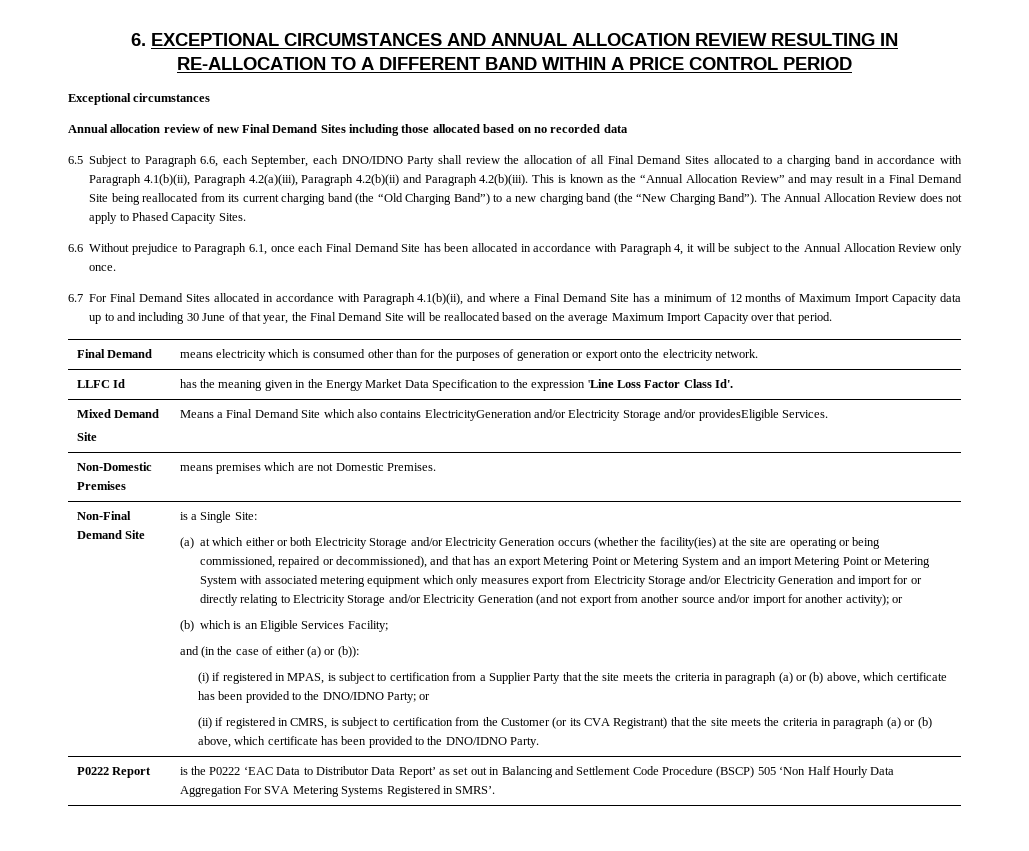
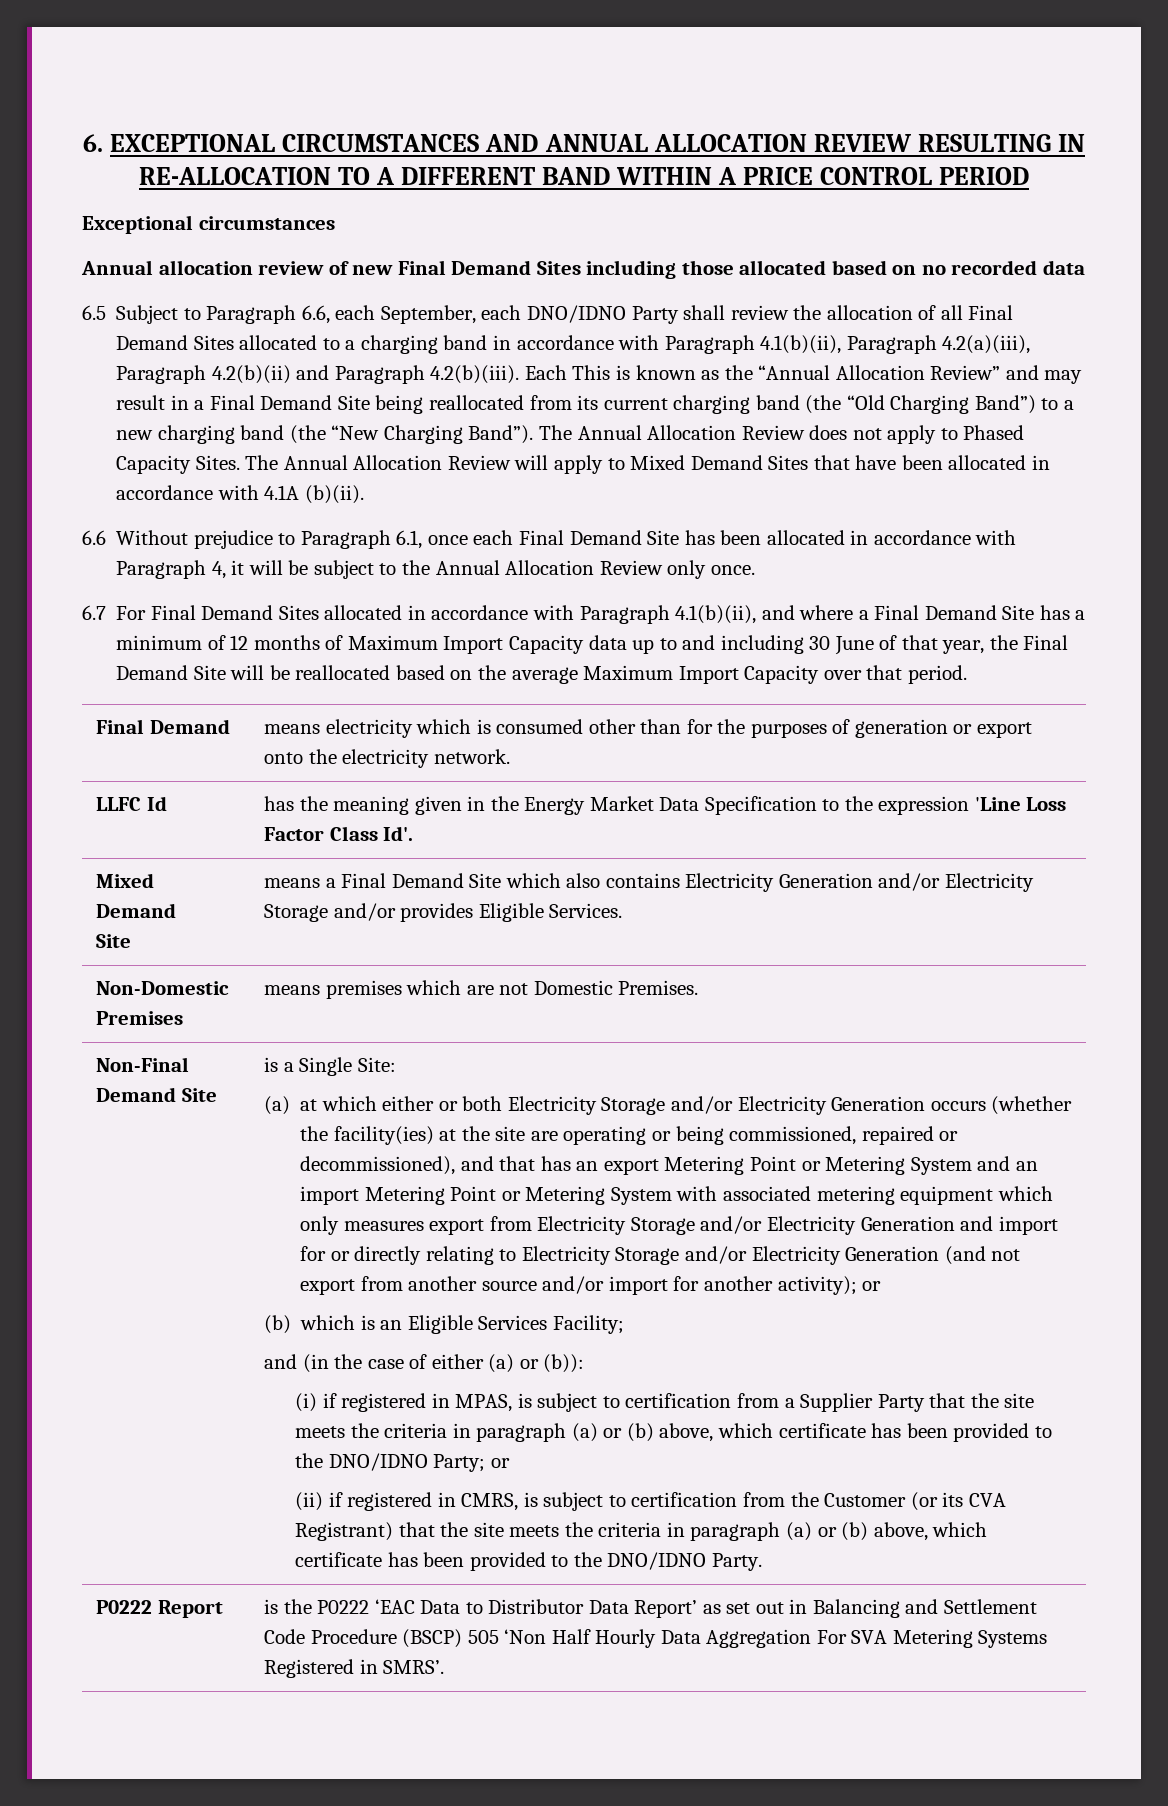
- 6.5 Subject to Paragraph 6.6, each September, each DNO/IDNO Party shall review the allocation of all Final Demand Sites allocated to a charging band in accordance with Paragraph 4.1(b)(ii), Paragraph 4.2(a)(iii), Paragraph 4.2(b)(ii) and Paragraph 4.2(b)(iii). This is known as the “Annual Allocation Review” and may result in a Final Demand Site being reallocated from its current charging band (the “Old Charging Band”) to a new charging band (the “New Charging Band”).
+ 6.5 Subject to Paragraph 6.6, each September, each DNO/IDNO Party shall review the allocation of all Final Demand Sites allocated to a charging band in accordance with Paragraph 4.1(b)(ii), Paragraph 4.2(a)(iii), Paragraph 4.2(b)(ii) and Paragraph 4.2(b)(iii). Each This is known as the “Annual Allocation Review” and may result in a Final Demand Site being reallocated from its current charging band (the “Old Charging Band”) to a new charging band (the “New Charging Band”).
+ The Annual Allocation Review will apply to Mixed Demand Sites that have been allocated in accordance with 4.1A (b)(ii).
  LLFC Id | has the meaning given in the Energy Market Data Specification to the expression 'Line Loss Factor Class Id'.
  Mixed Demand
- Site | Means a Final Demand Site which also contains ElectricityGeneration and/or Electricity Storage and/or providesEligible Services.
+ Site | means a Final Demand Site which also contains Electricity Generation and/or Electricity Storage and/or provides Eligible Services.

